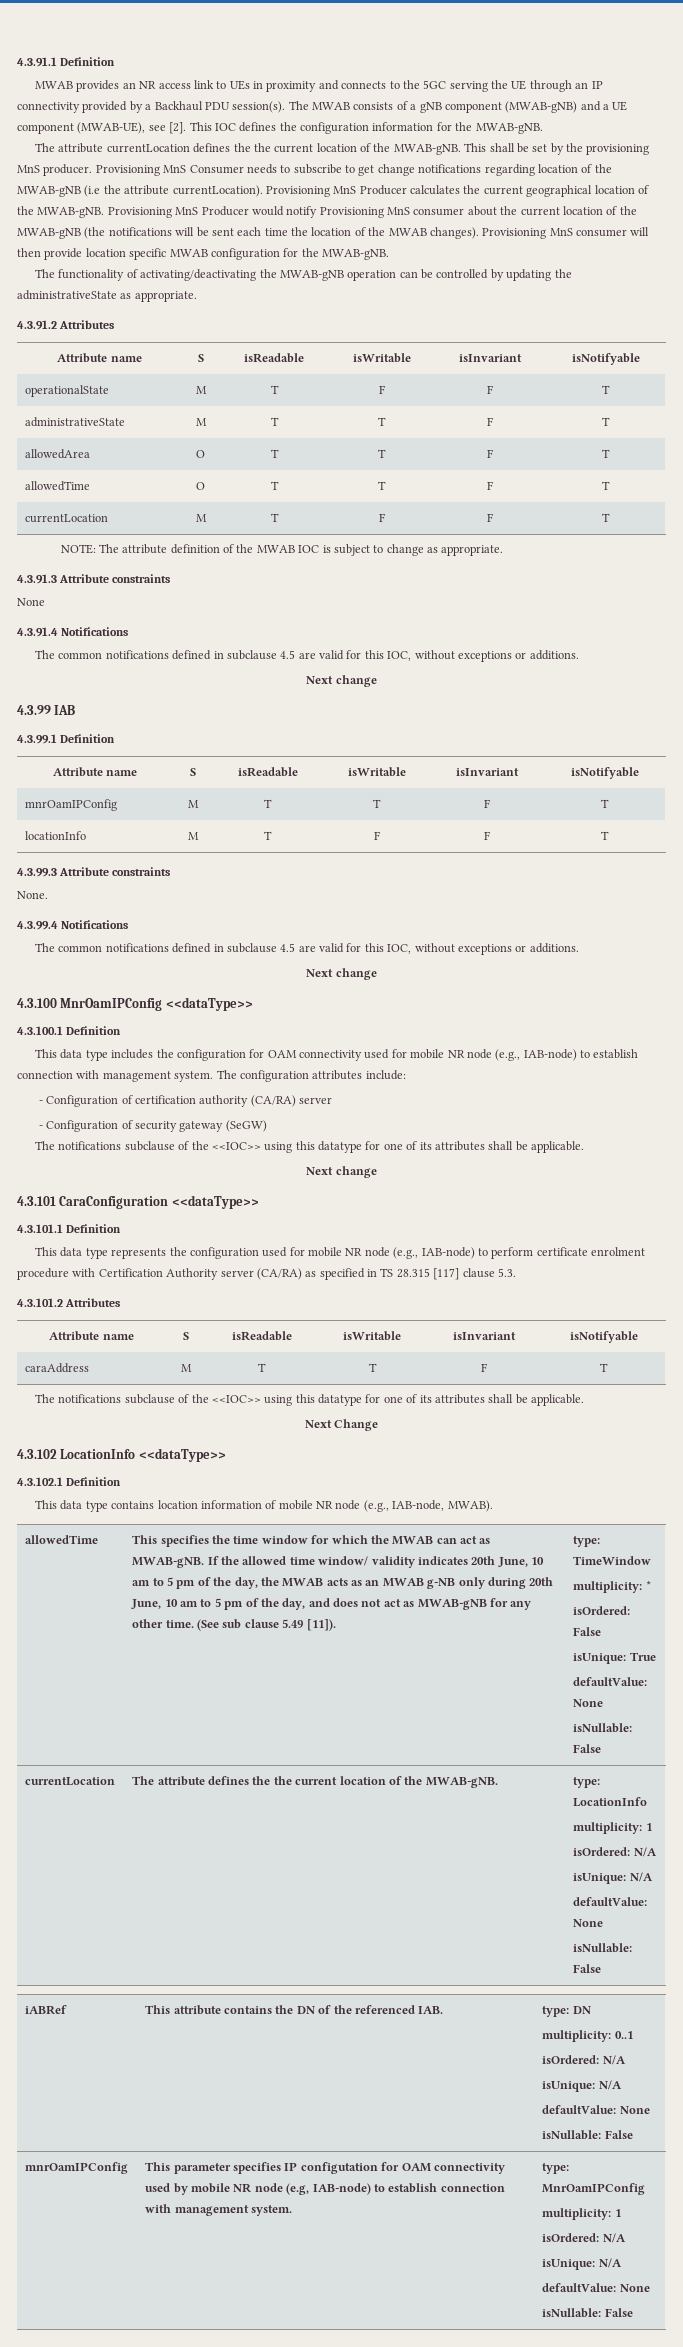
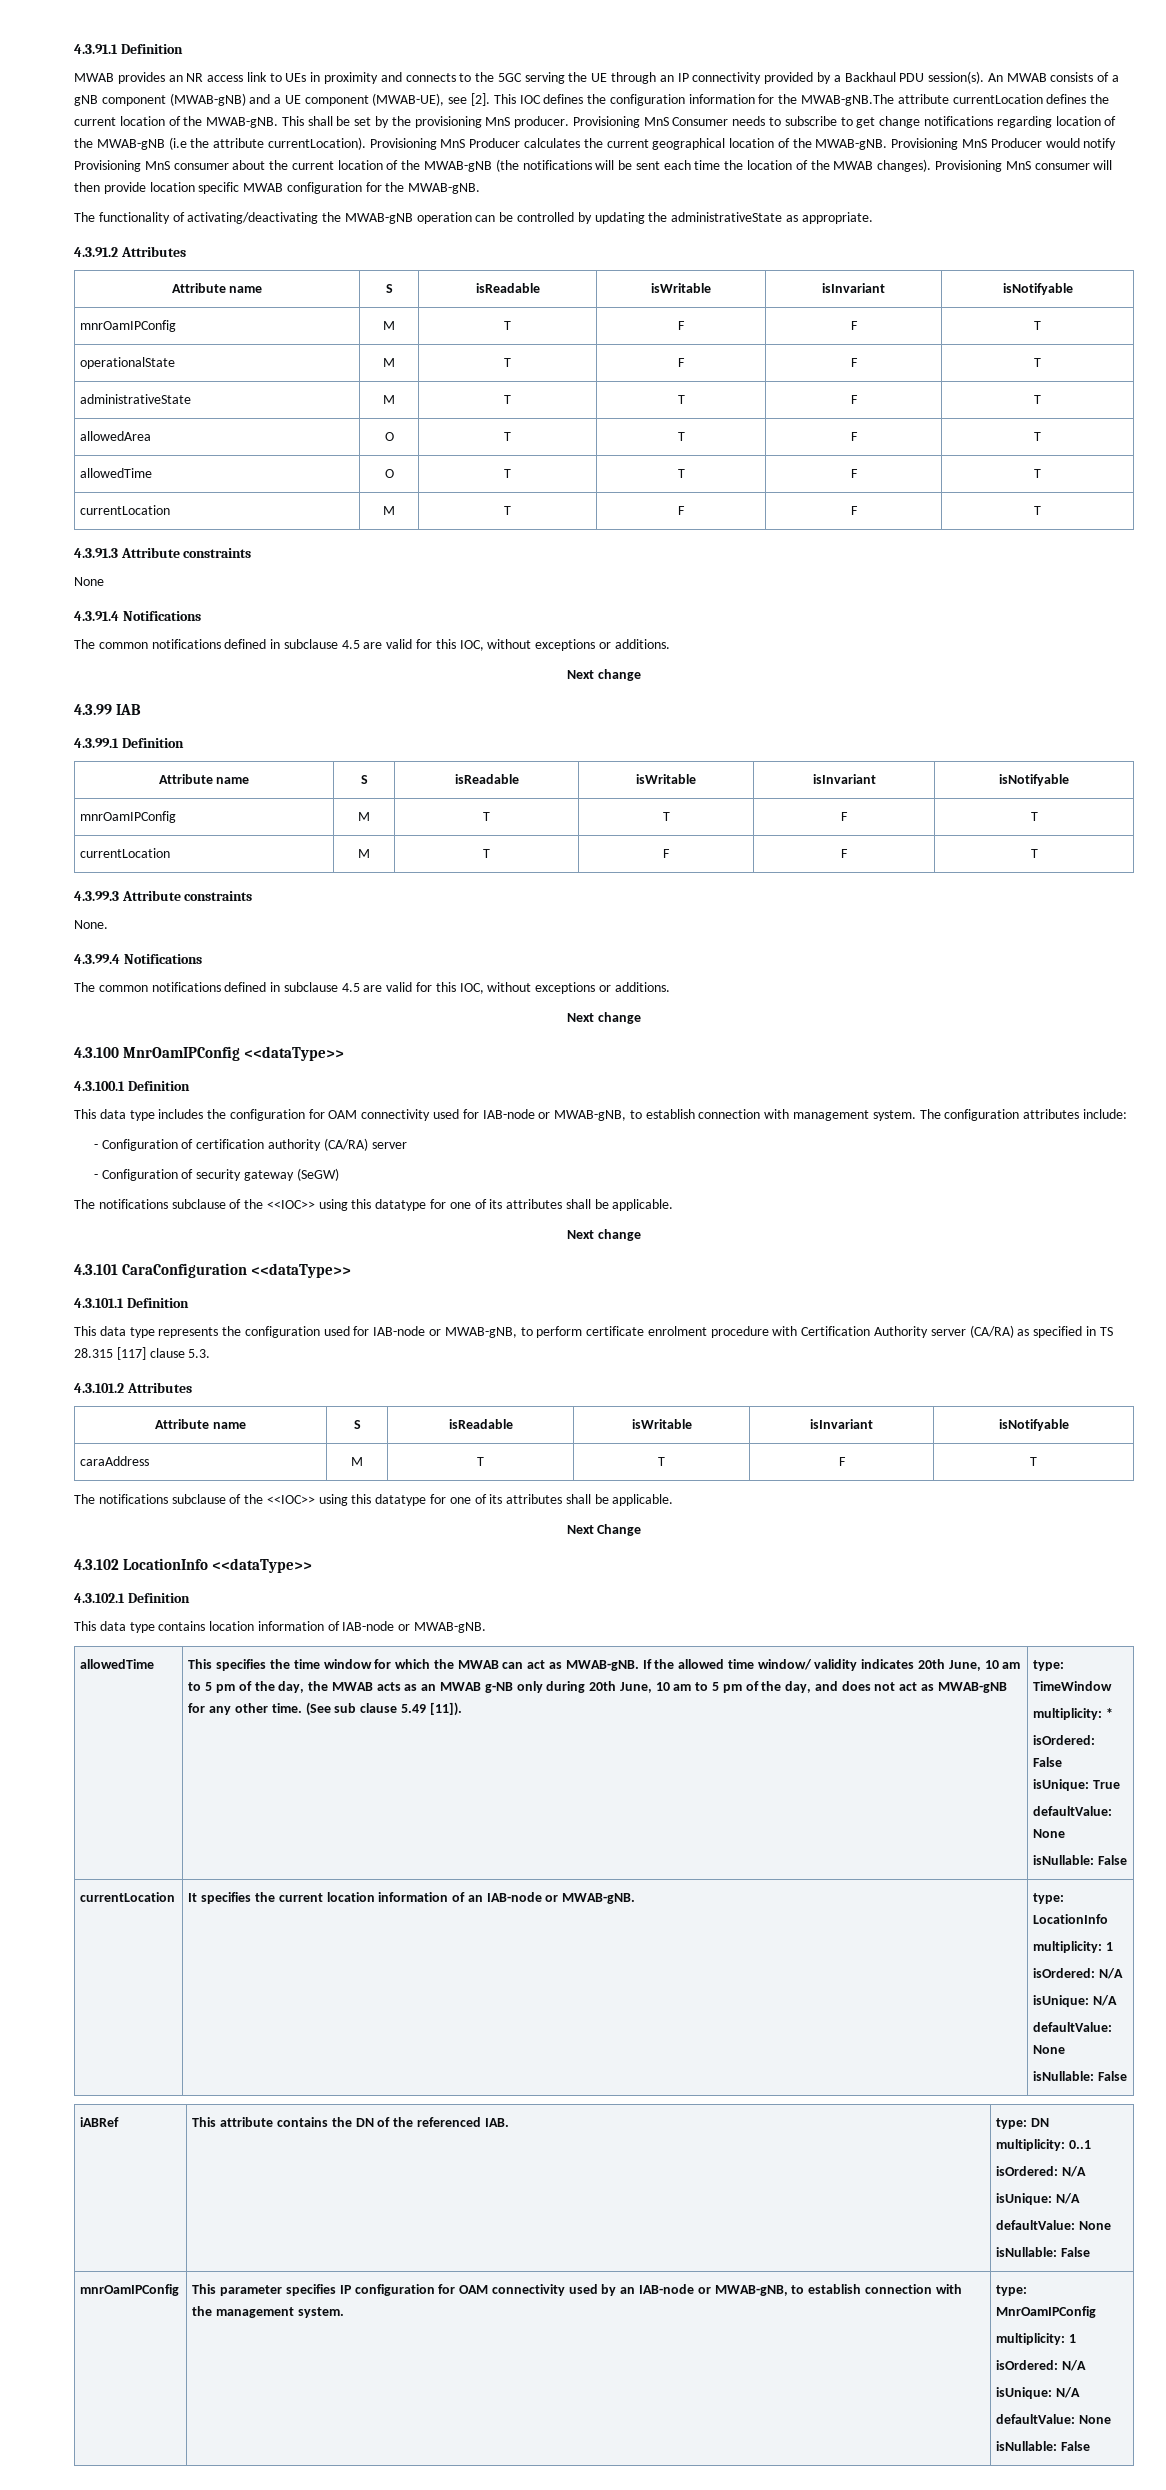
- The MWAB consists of a gNB component (MWAB-gNB) and a UE component (MWAB-UE), see [2].
+ An MWAB consists of a gNB component (MWAB-gNB) and a UE component (MWAB-UE), see [2].
- This IOC defines the configuration information for the MWAB-gNB.
- The attribute currentLocation defines the the current location of the MWAB-gNB.
+ This IOC defines the configuration information for the MWAB-gNB.The attribute currentLocation defines the current location of the MWAB-gNB.
+ mnrOamIPConfig | M | T | F | F | T
- NOTE: The attribute definition of the MWAB IOC is subject to change as appropriate.
  mnrOamIPConfig | M | T | T | F | T
- locationInfo | M | T | F | F | T
+ currentLocation | M | T | F | F | T
- This data type includes the configuration for OAM connectivity used for mobile NR node (e.g., IAB-node) to establish connection with management system.
+ This data type includes the configuration for OAM connectivity used for IAB-node or MWAB-gNB, to establish connection with management system.
- This data type represents the configuration used for mobile NR node (e.g., IAB-node) to perform certificate enrolment procedure with Certification Authority server (CA/RA) as specified in TS 28.315 [117] clause 5.3.
+ This data type represents the configuration used for IAB-node or MWAB-gNB, to perform certificate enrolment procedure with Certification Authority server (CA/RA) as specified in TS 28.315 [117] clause 5.3.
- This data type contains location information of mobile NR node (e.g., IAB-node, MWAB).
+ This data type contains location information of IAB-node or MWAB-gNB.
- currentLocation | The attribute defines the the current location of the MWAB-gNB. | type: LocationInfo
+ currentLocation | It specifies the current location information of an IAB-node or MWAB-gNB. | type: LocationInfo
- mnrOamIPConfig | This parameter specifies IP configutation for OAM connectivity used by mobile NR node (e.g, IAB-node) to establish connection with management system. | type: MnrOamIPConfig
+ mnrOamIPConfig | This parameter specifies IP configuration for OAM connectivity used by an IAB-node or MWAB-gNB, to establish connection with the management system. | type: MnrOamIPConfig

